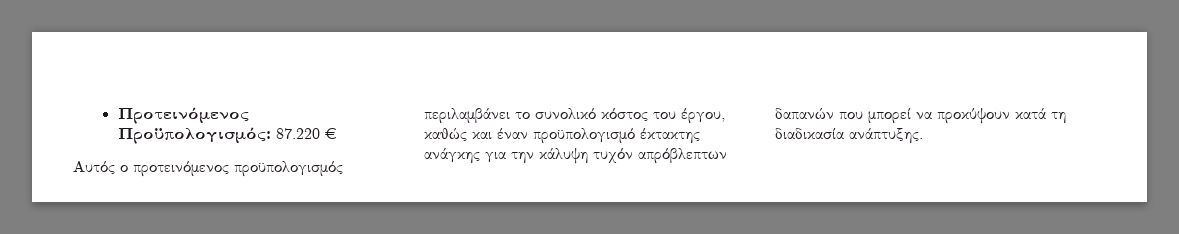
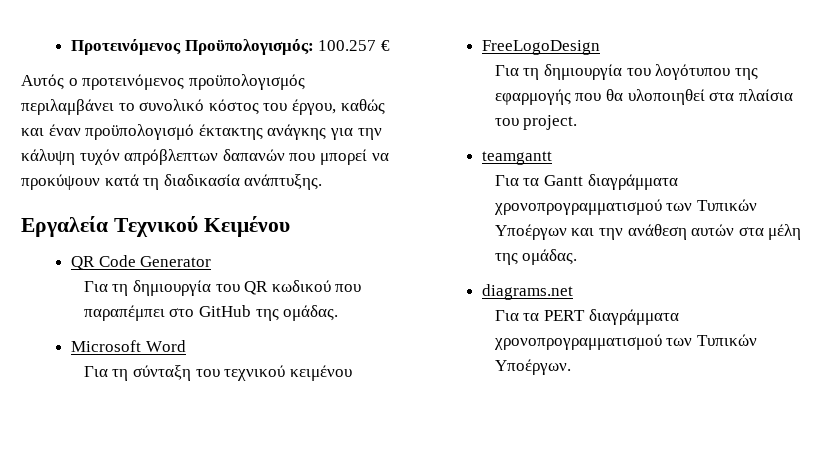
- Προτεινόμενος Προϋπολογισμός: 87.220 €
+ Προτεινόμενος Προϋπολογισμός: 100.257 €
+ Εργαλεία Τεχνικού Κειμένου
+ QR Code Generator
+ Για τη δημιουργία του QR κωδικού που παραπέμπει στο GitHub της ομάδας.
+ Microsoft Word
+ Για τη σύνταξη του τεχνικού κειμένου
+ FreeLogoDesign
+ Για τη δημιουργία του λογότυπου της εφαρμογής που θα υλοποιηθεί στα πλαίσια του project.
+ teamgantt
+ Για τα Gantt διαγράμματα χρονοπρογραμματισμού των Τυπικών Υποέργων και την ανάθεση αυτών στα μέλη της ομάδας.
+ diagrams.net
+ Για τα PERT διαγράμματα χρονοπρογραμματισμού των Τυπικών Υποέργων.

